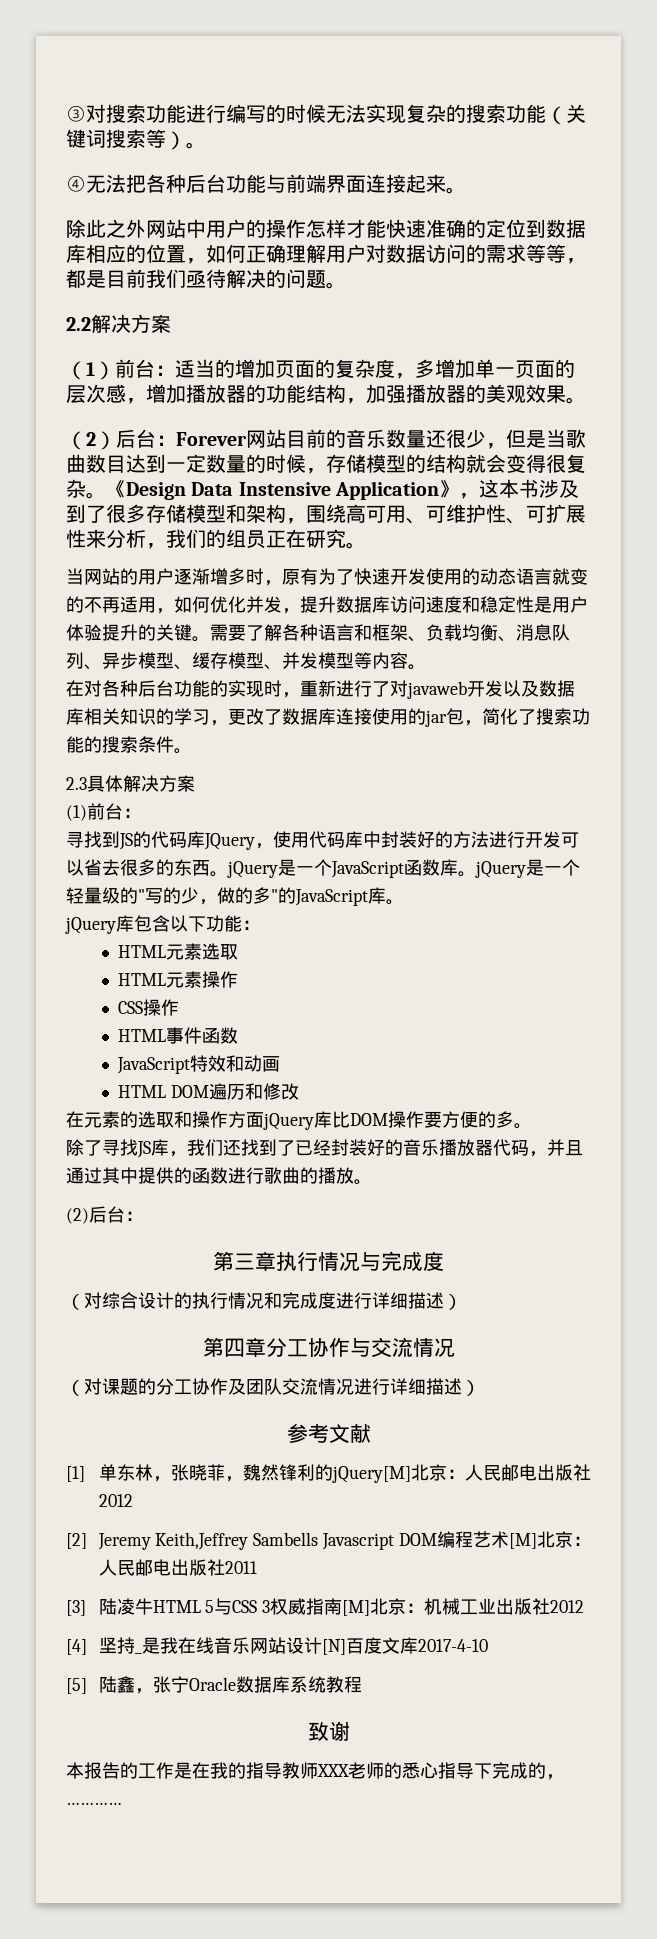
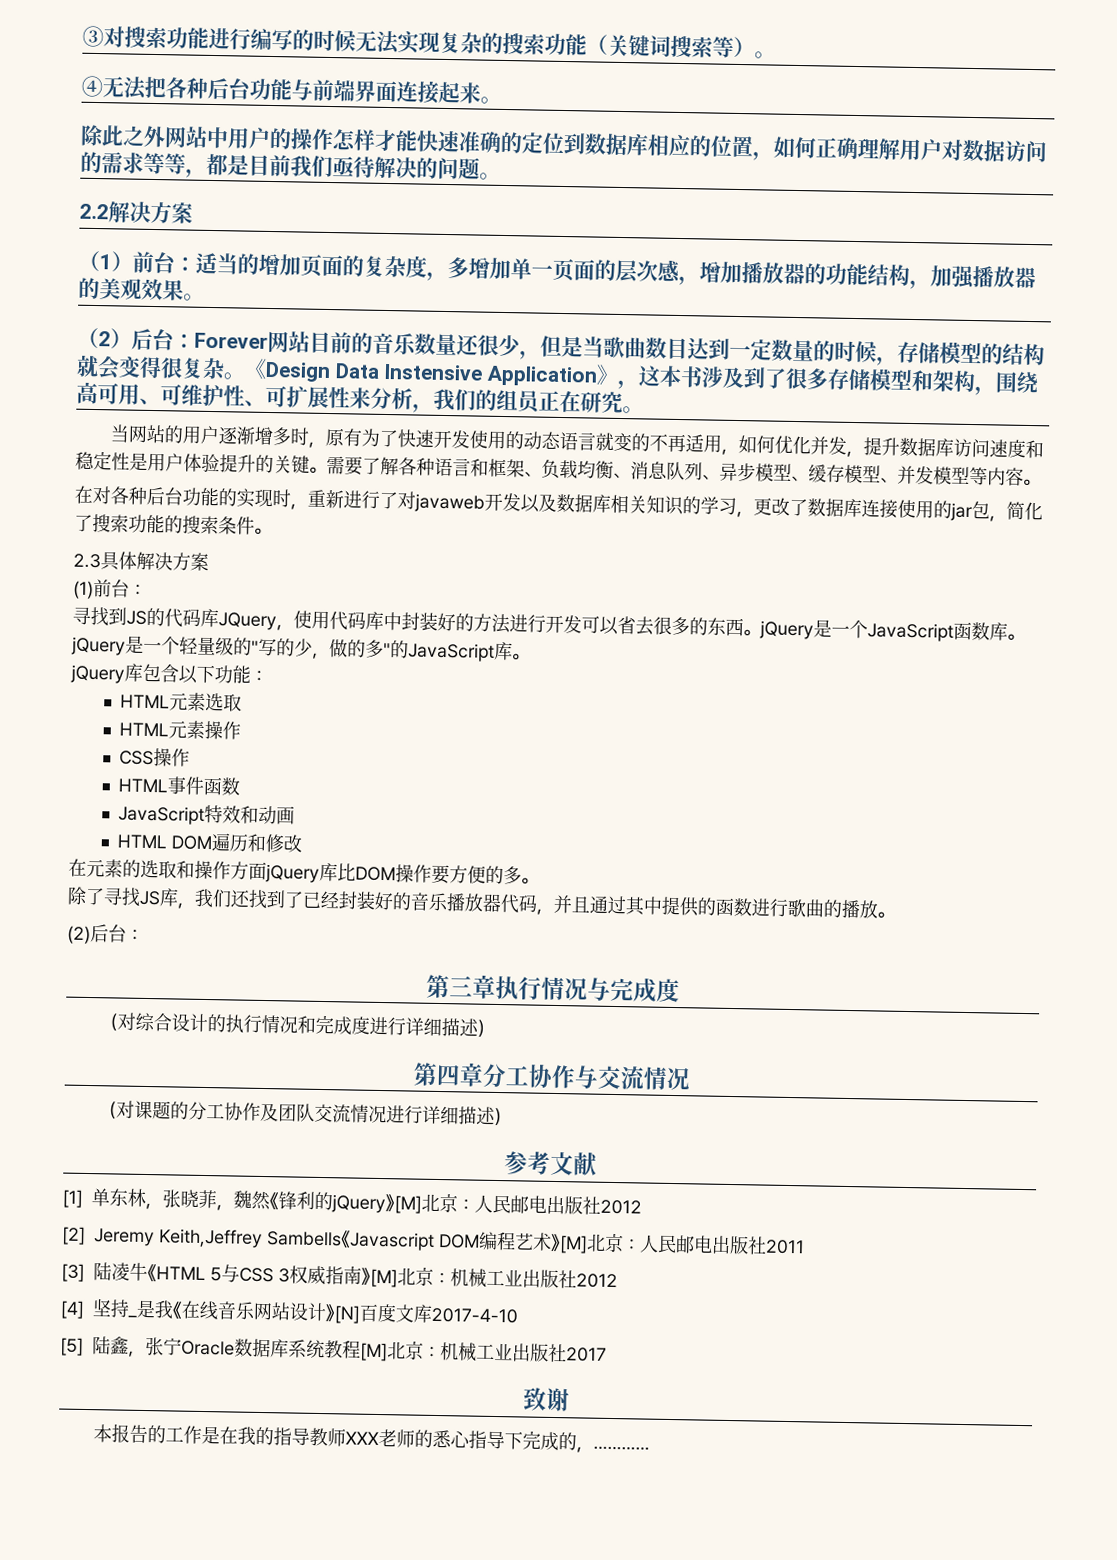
- [1]单东林，张晓菲，魏然锋利的jQuery[M]北京：人民邮电出版社2012
+ [1]单东林，张晓菲，魏然《锋利的jQuery》[M]北京：人民邮电出版社2012
- [2] Jeremy Keith,Jeffrey Sambells Javascript DOM编程艺术[M]北京：人民邮电出版社2011
+ [2] Jeremy Keith,Jeffrey Sambells《Javascript DOM编程艺术》[M]北京：人民邮电出版社2011
- [3]陆凌牛HTML 5与CSS 3权威指南[M]北京：机械工业出版社2012
+ [3]陆凌牛《HTML 5与CSS 3权威指南》[M]北京：机械工业出版社2012
- [4]坚持_是我在线音乐网站设计[N]百度文库2017-4-10
+ [4]坚持_是我《在线音乐网站设计》[N]百度文库2017-4-10
- [5]陆鑫，张宁Oracle数据库系统教程
+ [5]陆鑫，张宁Oracle数据库系统教程[M]北京：机械工业出版社2017

